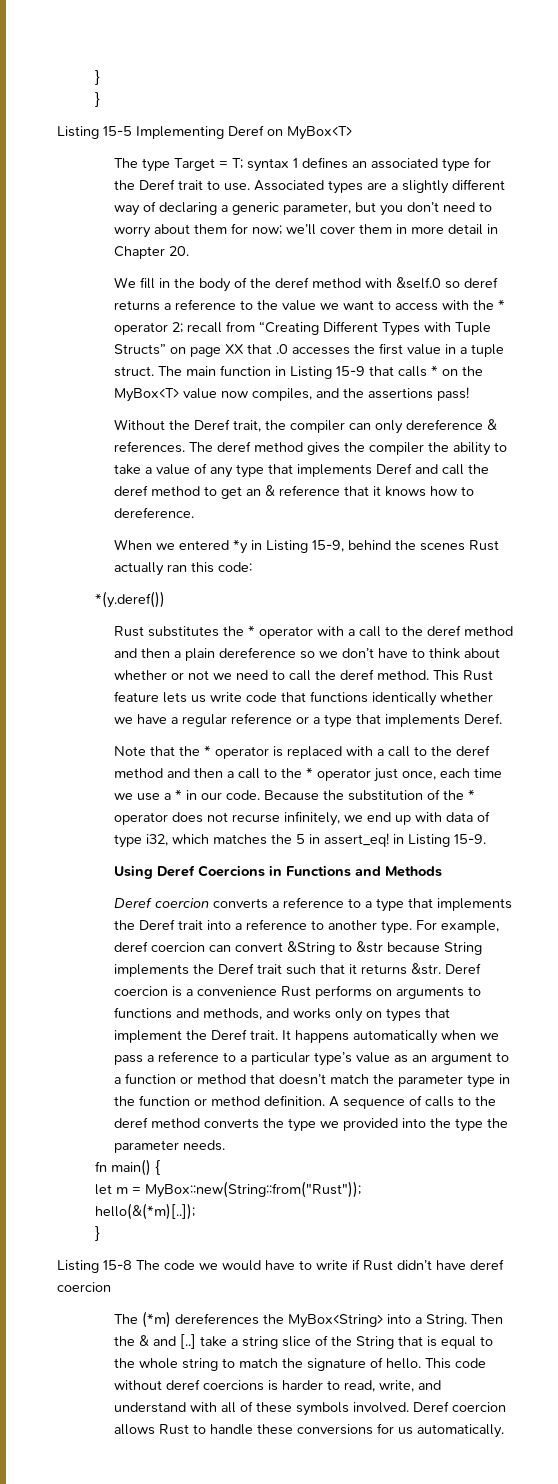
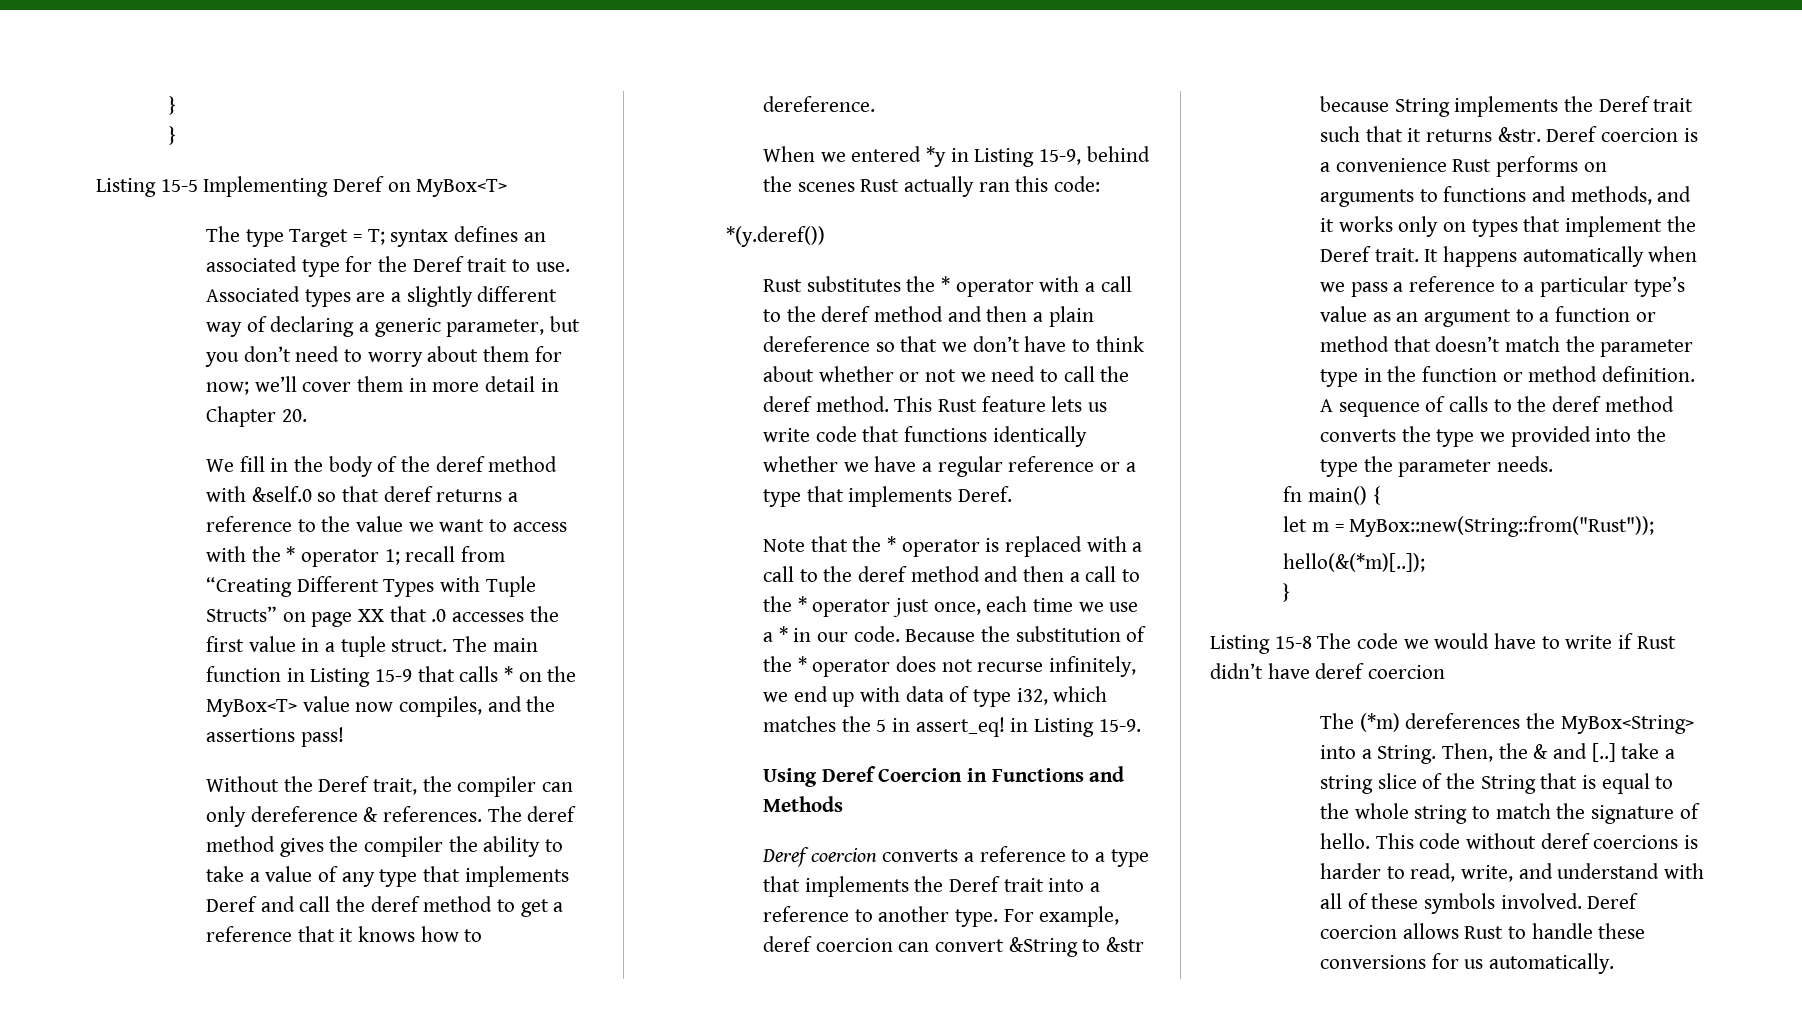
- The type Target = T; syntax 1 defines an associated type for the Deref trait to use.
+ The type Target = T; syntax defines an associated type for the Deref trait to use.
- We fill in the body of the deref method with &self.0 so deref returns a reference to the value we want to access with the * operator 2; recall from “Creating Different Types with Tuple Structs” on page XX that .0 accesses the first value in a tuple struct.
+ We fill in the body of the deref method with &self.0 so that deref returns a reference to the value we want to access with the * operator 1; recall from “Creating Different Types with Tuple Structs” on page XX that .0 accesses the first value in a tuple struct.
- The deref method gives the compiler the ability to take a value of any type that implements Deref and call the deref method to get an & reference that it knows how to dereference.
+ The deref method gives the compiler the ability to take a value of any type that implements Deref and call the deref method to get a reference that it knows how to dereference.
- Rust substitutes the * operator with a call to the deref method and then a plain dereference so we don’t have to think about whether or not we need to call the deref method.
+ Rust substitutes the * operator with a call to the deref method and then a plain dereference so that we don’t have to think about whether or not we need to call the deref method.
- Using Deref Coercions in Functions and Methods
+ Using Deref Coercion in Functions and Methods
- Deref coercion is a convenience Rust performs on arguments to functions and methods, and works only on types that implement the Deref trait.
+ Deref coercion is a convenience Rust performs on arguments to functions and methods, and it works only on types that implement the Deref trait.
- Then the & and [..] take a string slice of the String that is equal to the whole string to match the signature of hello.
+ Then, the & and [..] take a string slice of the String that is equal to the whole string to match the signature of hello.

